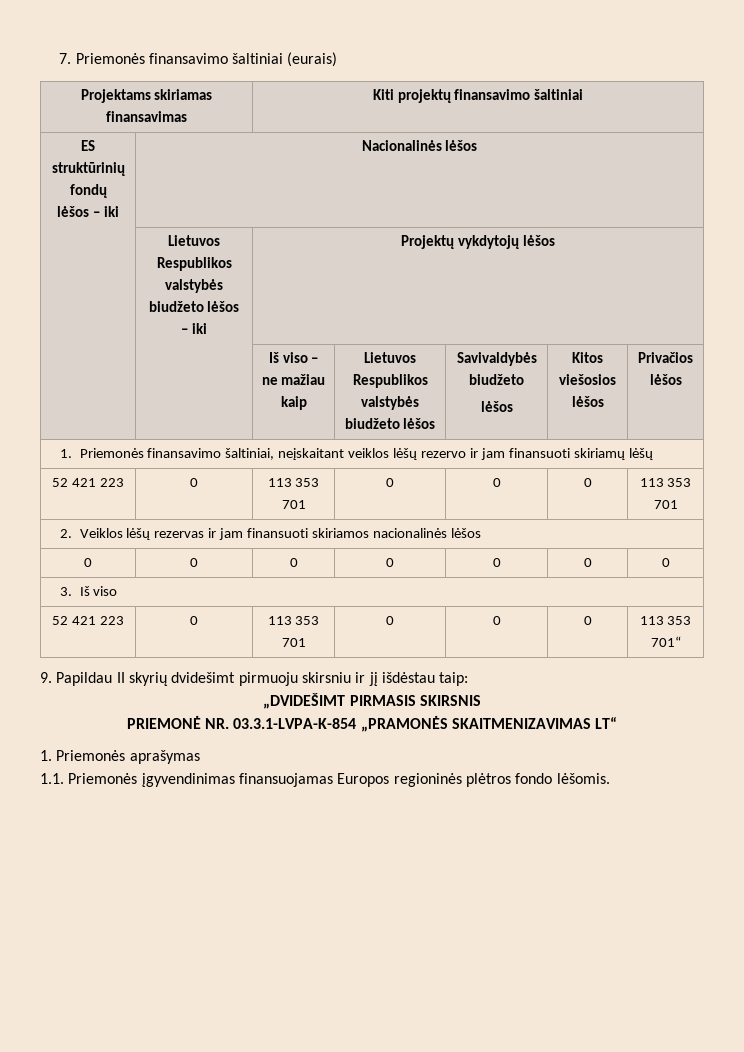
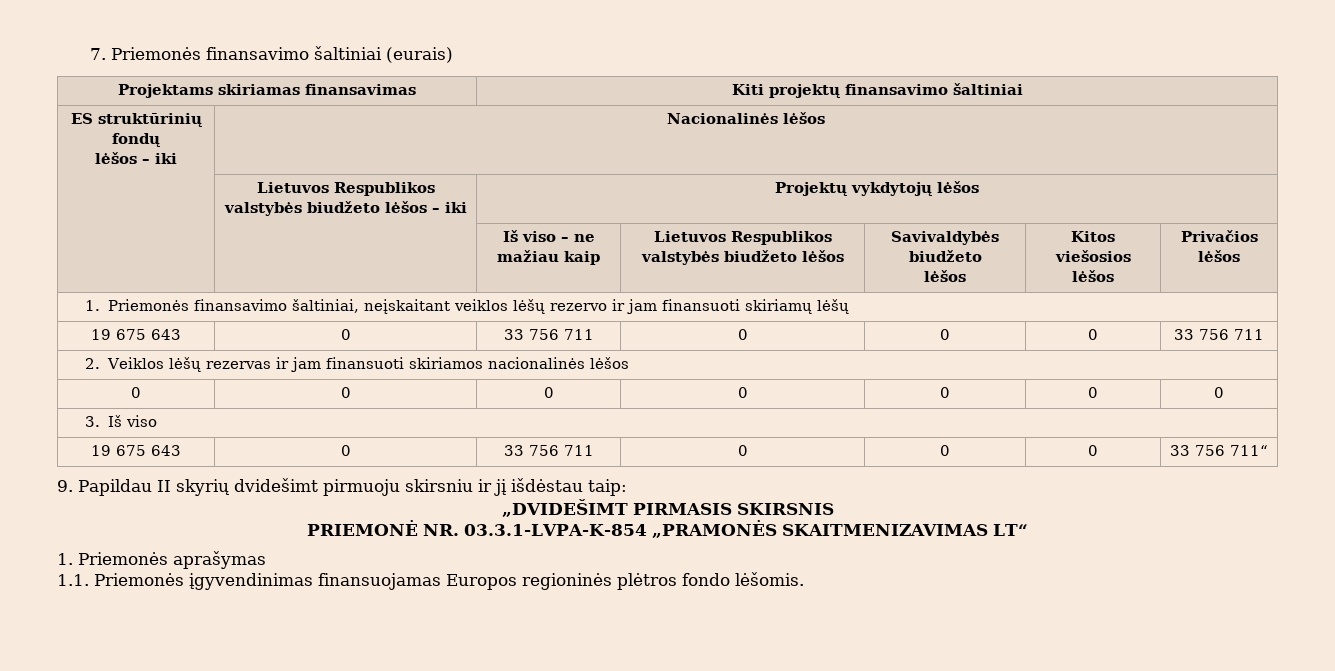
- 52 421 223 | 0 | 113 353 701 | 0 | 0 | 0 | 113 353 701
+ 19 675 643 | 0 | 33 756 711 | 0 | 0 | 0 | 33 756 711
- 52 421 223 | 0 | 113 353 701 | 0 | 0 | 0 | 113 353 701“
+ 19 675 643 | 0 | 33 756 711 | 0 | 0 | 0 | 33 756 711“

